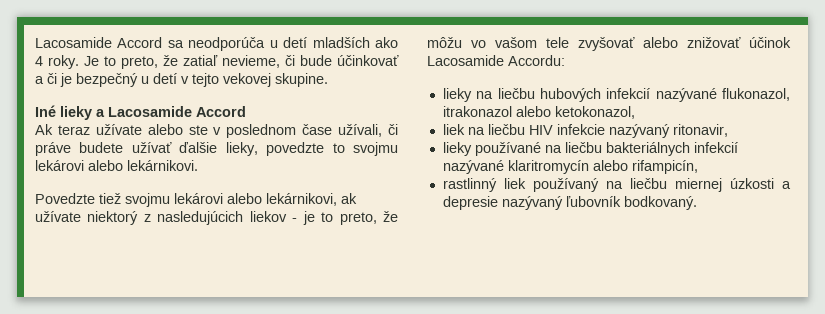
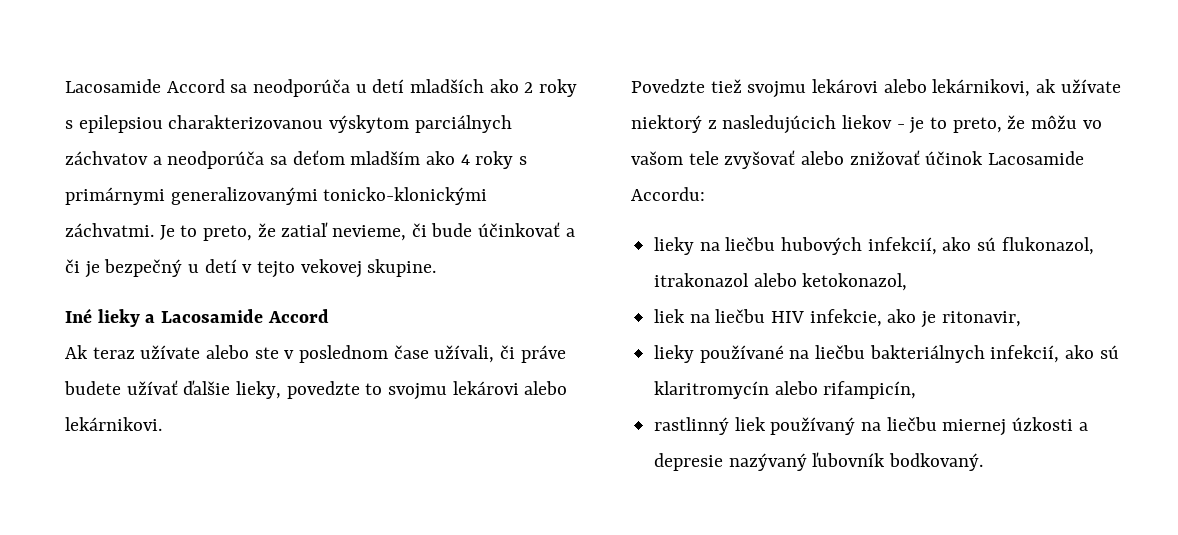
- Lacosamide Accord sa neodporúča u detí mladších ako 4 roky.
+ Lacosamide Accord sa neodporúča u detí mladších ako 2 roky s epilepsiou charakterizovanou výskytom parciálnych záchvatov a neodporúča sa deťom mladším ako 4 roky s primárnymi generalizovanými tonicko-klonickými záchvatmi.
- lieky na liečbu hubových infekcií nazývané flukonazol, itrakonazol alebo ketokonazol,
+ lieky na liečbu hubových infekcií, ako sú flukonazol, itrakonazol alebo ketokonazol,
- liek na liečbu HIV infekcie nazývaný ritonavir,
+ liek na liečbu HIV infekcie, ako je ritonavir,
- lieky používané na liečbu bakteriálnych infekcií nazývané klaritromycín alebo rifampicín,
+ lieky používané na liečbu bakteriálnych infekcií, ako sú klaritromycín alebo rifampicín,

